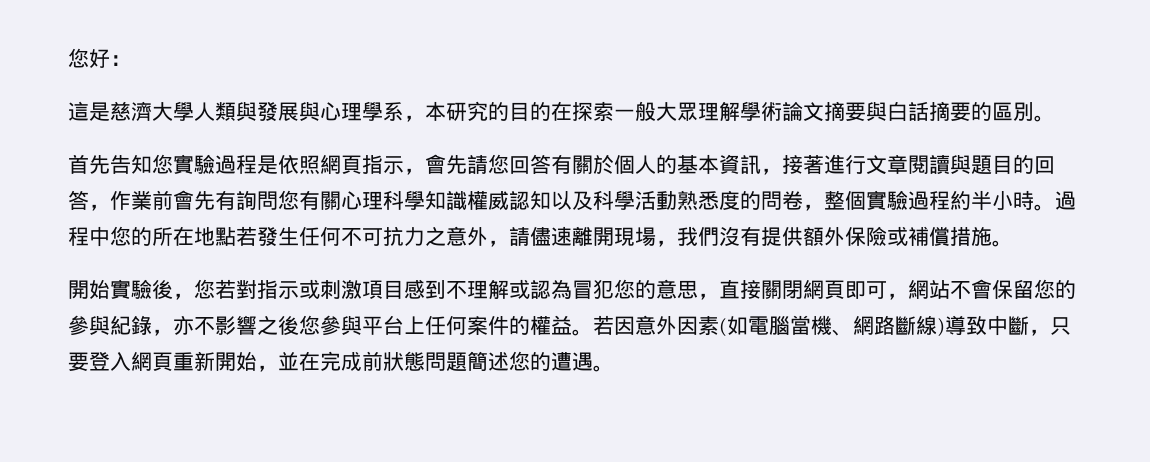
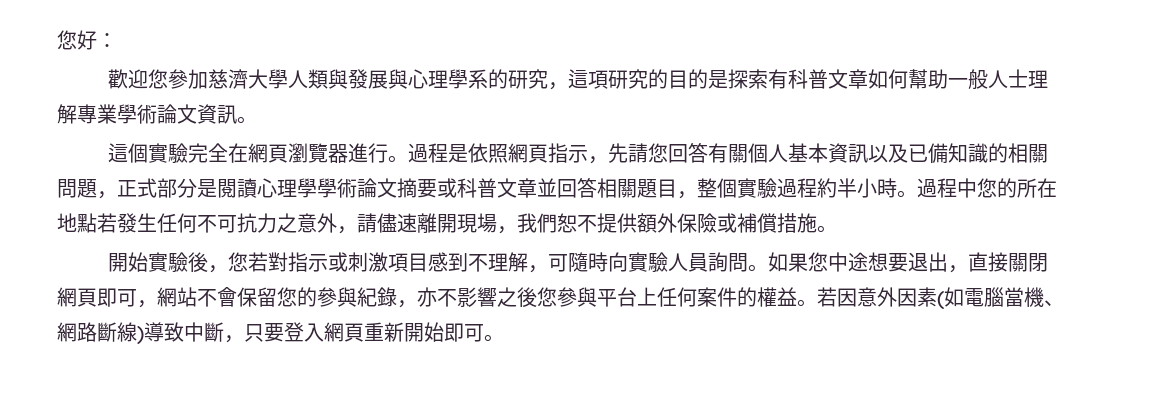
- 這是慈濟大學人類與發展與心理學系，本研究的目的在探索一般大眾理解學術論文摘要與白話摘要的區別。
- 首先告知您實驗過程是依照網頁指示，會先請您回答有關於個人的基本資訊，接著進行文章閱讀與題目的回答，作業前會先有詢問您有關心理科學知識權威認知以及科學活動熟悉度的問卷，整個實驗過程約半小時。
+ 歡迎您參加慈濟大學人類與發展與心理學系的研究，這項研究的目的是探索有科普文章如何幫助一般人士理解專業學術論文資訊。
+ 這個實驗完全在網頁瀏覽器進行。過程是依照網頁指示，先請您回答有關個人基本資訊以及已備知識的相關問題，正式部分是閱讀心理學學術論文摘要或科普文章並回答相關題目，整個實驗過程約半小時。
- 過程中您的所在地點若發生任何不可抗力之意外，請儘速離開現場，我們沒有提供額外保險或補償措施。
+ 過程中您的所在地點若發生任何不可抗力之意外，請儘速離開現場，我們恕不提供額外保險或補償措施。
- 開始實驗後，您若對指示或刺激項目感到不理解或認為冒犯您的意思，直接關閉網頁即可，網站不會保留您的參與紀錄，亦不影響之後您參與平台上任何案件的權益。
+ 開始實驗後，您若對指示或刺激項目感到不理解，可隨時向實驗人員詢問。如果您中途想要退出，直接關閉網頁即可，網站不會保留您的參與紀錄，亦不影響之後您參與平台上任何案件的權益。
- 若因意外因素(如電腦當機、網路斷線)導致中斷，只要登入網頁重新開始，並在完成前狀態問題簡述您的遭遇。
+ 若因意外因素(如電腦當機、網路斷線)導致中斷，只要登入網頁重新開始即可。

